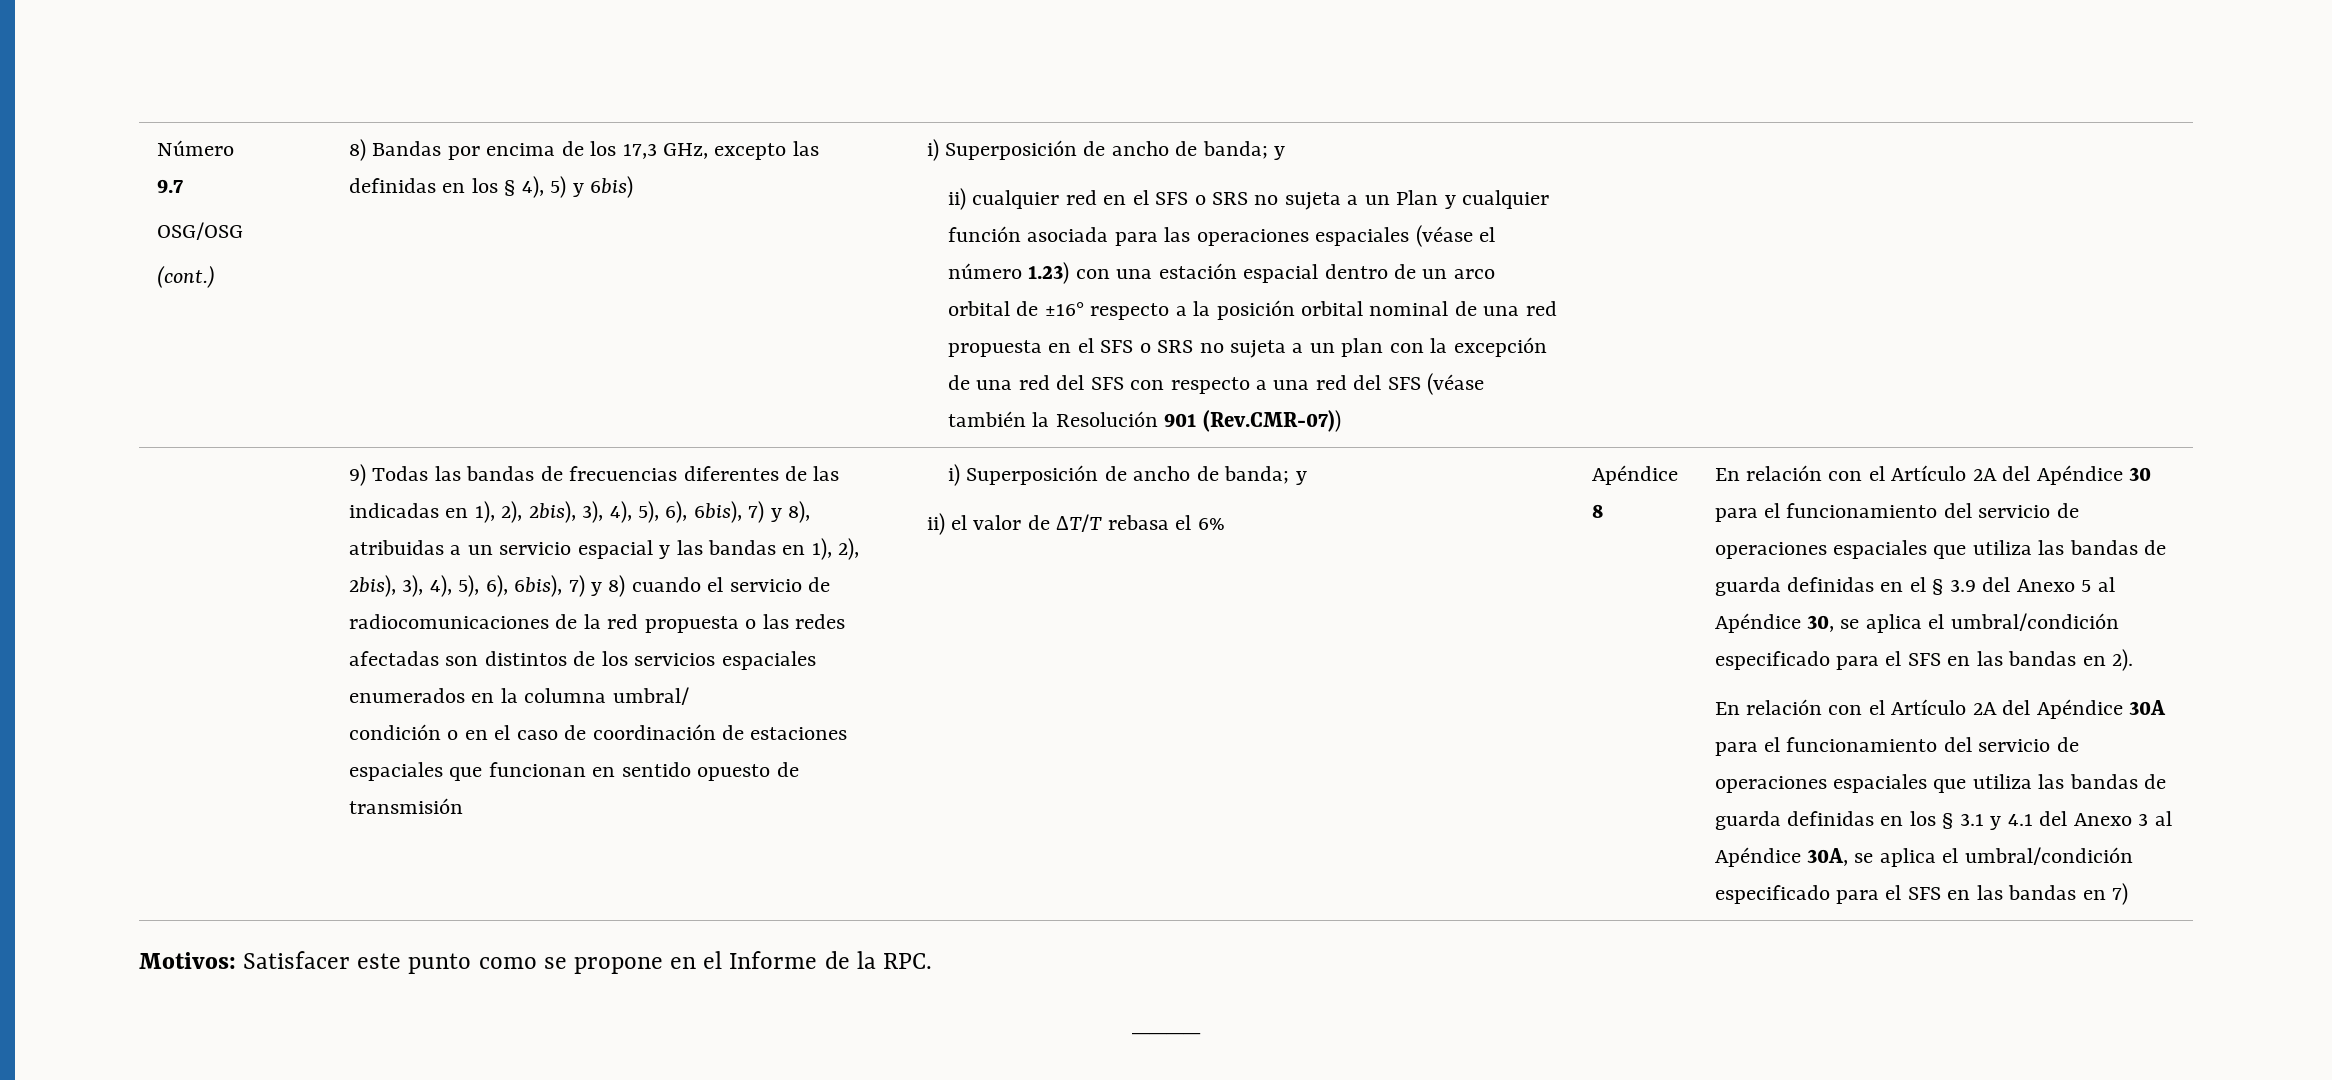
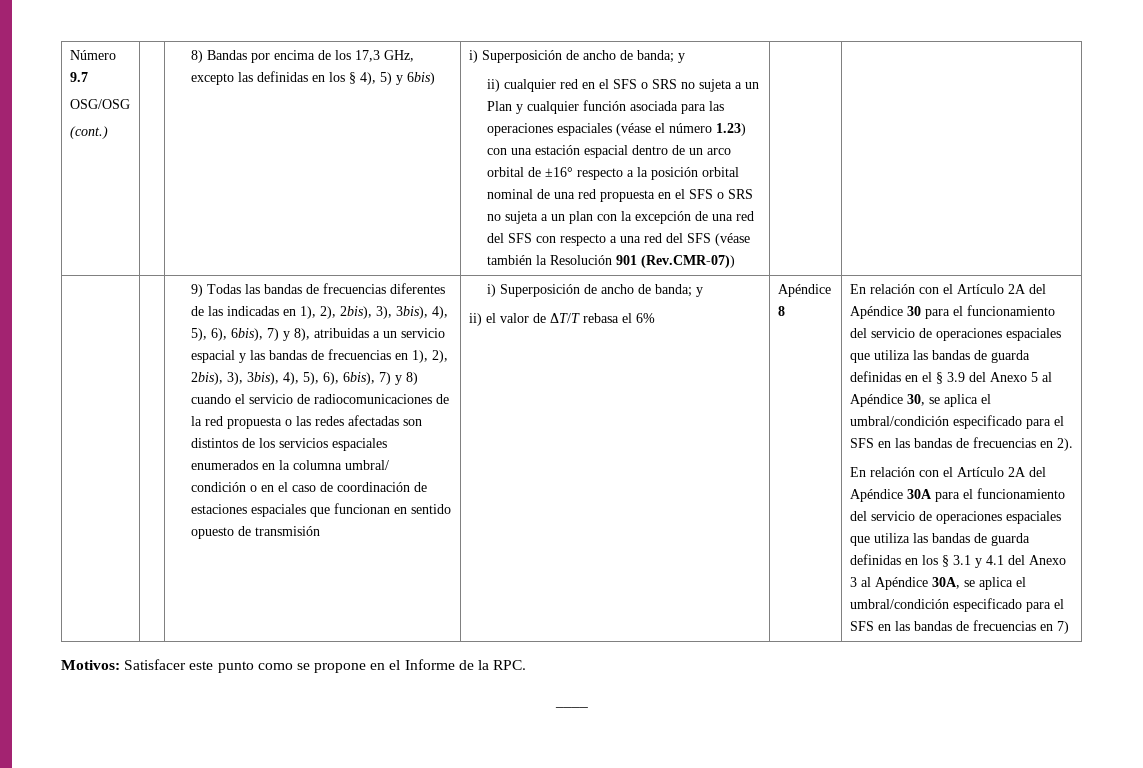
- 9) Todas las bandas de frecuencias diferentes de las indicadas en 1), 2), 2bis), 3), 4), 5), 6), 6bis), 7) y 8), atribuidas a un servicio espacial y las bandas en 1), 2), 2bis), 3), 4), 5), 6), 6bis), 7) y 8) cuando el servicio de radiocomunicaciones de la red propuesta o las redes afectadas son distintos de los servicios espaciales enumerados en la columna umbral/
+ 9) Todas las bandas de frecuencias diferentes de las indicadas en 1), 2), 2bis), 3), 3bis), 4), 5), 6), 6bis), 7) y 8), atribuidas a un servicio espacial y las bandas de frecuencias en 1), 2), 2bis), 3), 3bis), 4), 5), 6), 6bis), 7) y 8) cuando el servicio de radiocomunicaciones de la red propuesta o las redes afectadas son distintos de los servicios espaciales enumerados en la columna umbral/
- En relación con el Artículo 2A del Apéndice 30 para el funcionamiento del servicio de operaciones espaciales que utiliza las bandas de guarda definidas en el § 3.9 del Anexo 5 al Apéndice 30, se aplica el umbral/condición especificado para el SFS en las bandas en 2).
+ En relación con el Artículo 2A del Apéndice 30 para el funcionamiento del servicio de operaciones espaciales que utiliza las bandas de guarda definidas en el § 3.9 del Anexo 5 al Apéndice 30, se aplica el umbral/condición especificado para el SFS en las bandas de frecuencias en 2).
- En relación con el Artículo 2A del Apéndice 30A para el funcionamiento del servicio de operaciones espaciales que utiliza las bandas de guarda definidas en los § 3.1 y 4.1 del Anexo 3 al Apéndice 30A, se aplica el umbral/condición especificado para el SFS en las bandas en 7)
+ En relación con el Artículo 2A del Apéndice 30A para el funcionamiento del servicio de operaciones espaciales que utiliza las bandas de guarda definidas en los § 3.1 y 4.1 del Anexo 3 al Apéndice 30A, se aplica el umbral/condición especificado para el SFS en las bandas de frecuencias en 7)

